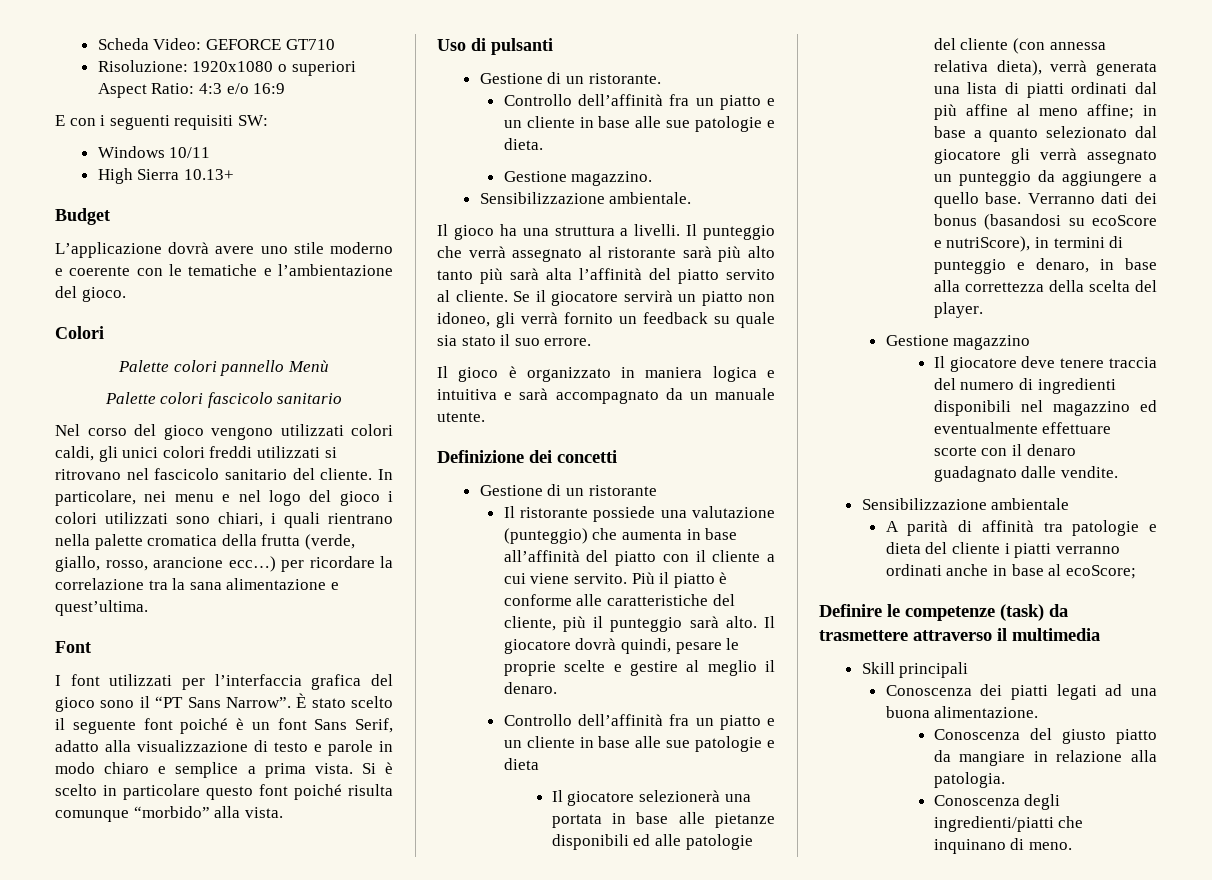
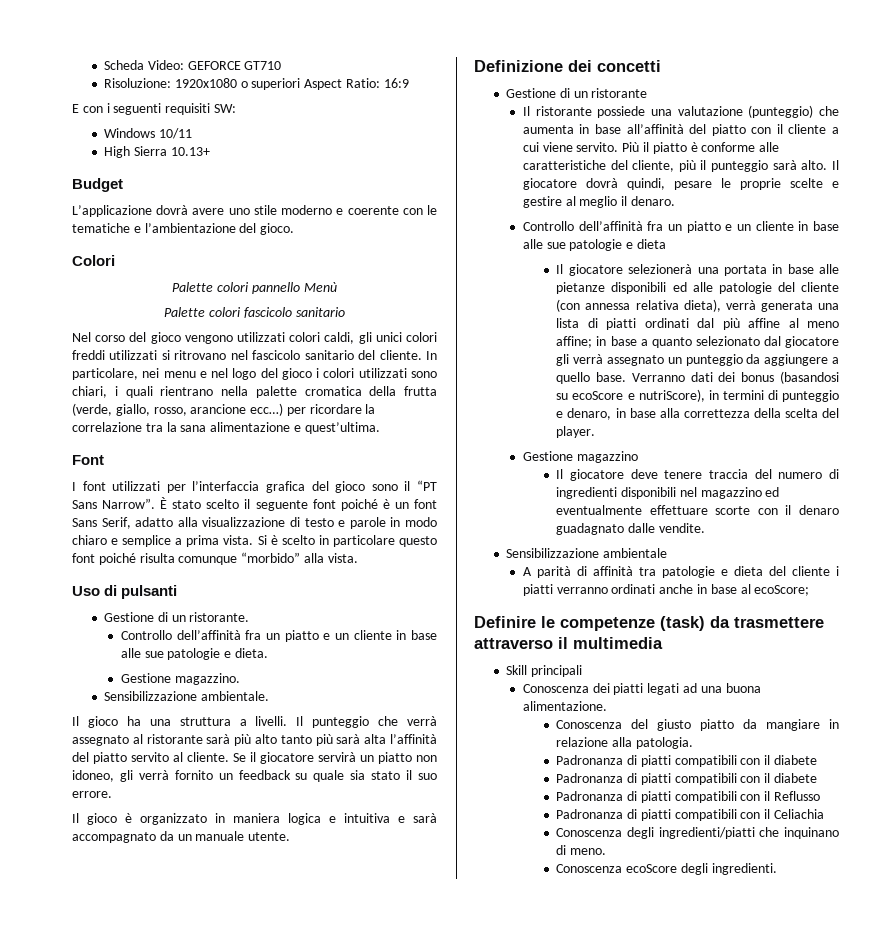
- Risoluzione: 1920x1080 o superiori Aspect Ratio: 4:3 e/o 16:9
+ Risoluzione: 1920x1080 o superiori Aspect Ratio: 16:9
  Conoscenza del giusto piatto da mangiare in relazione alla patologia.
+ Padronanza di piatti compatibili con il diabete
+ Padronanza di piatti compatibili con il diabete
+ Padronanza di piatti compatibili con il Reflusso
+ Padronanza di piatti compatibili con il Celiachia
+ Conoscenza ecoScore degli ingredienti.

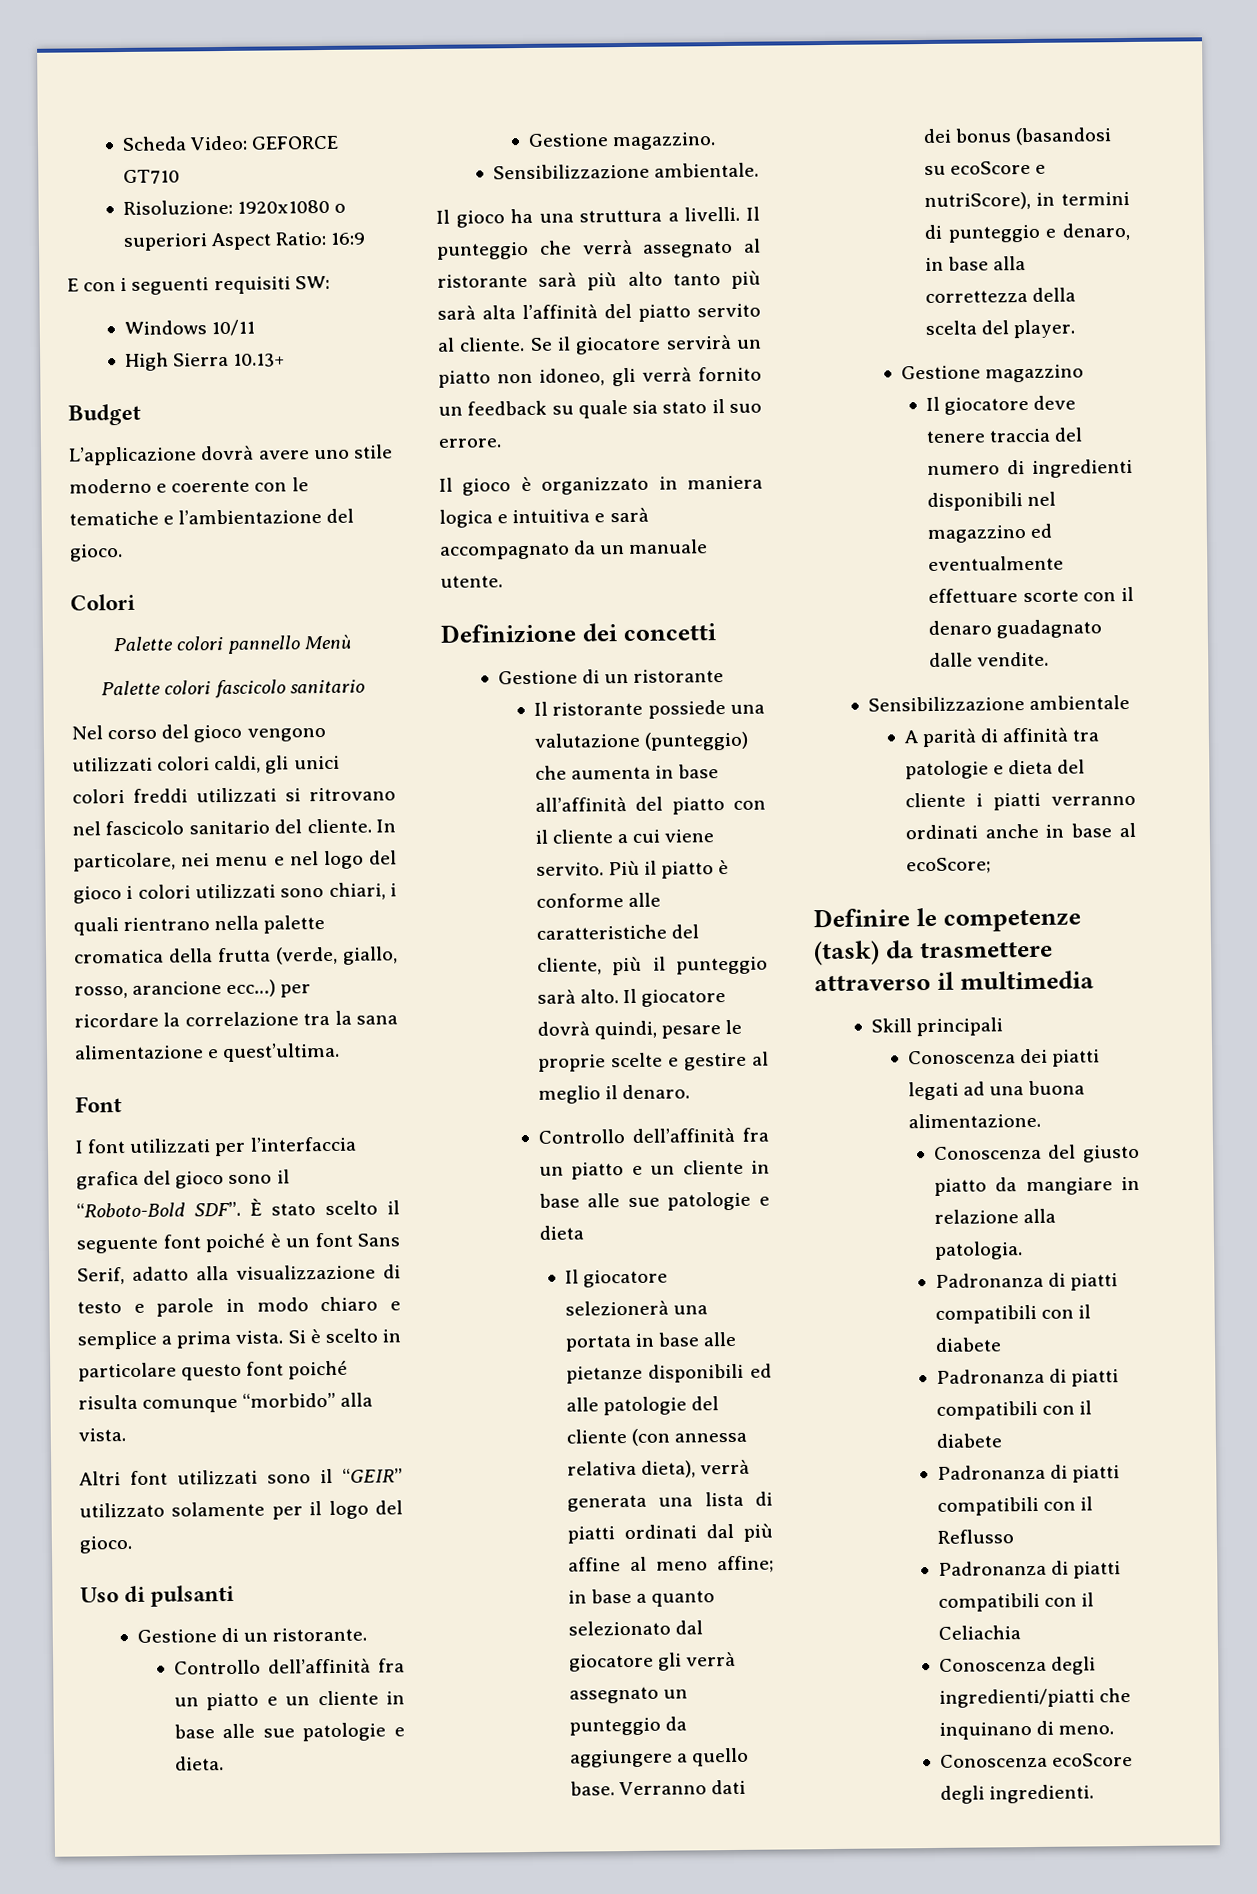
- I font utilizzati per l’interfaccia grafica del gioco sono il “PT Sans Narrow”.
+ I font utilizzati per l’interfaccia grafica del gioco sono il “Roboto-Bold SDF”.
+ Altri font utilizzati sono il “GEIR” utilizzato solamente per il logo del gioco.

